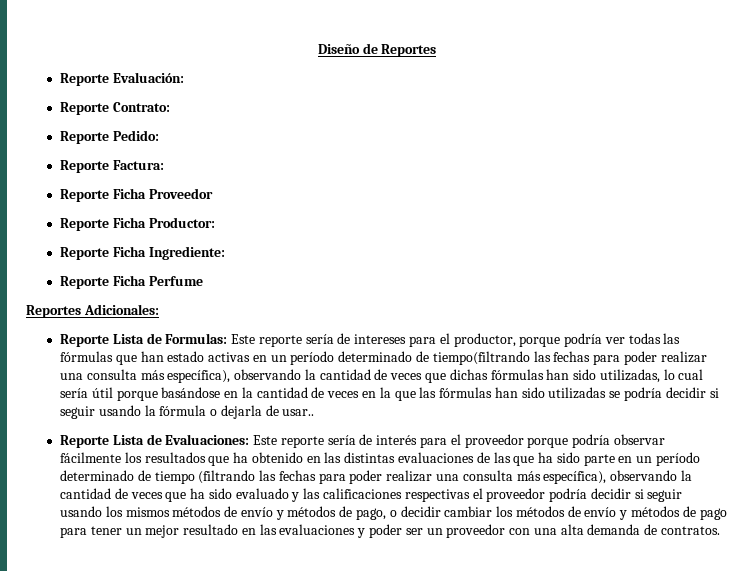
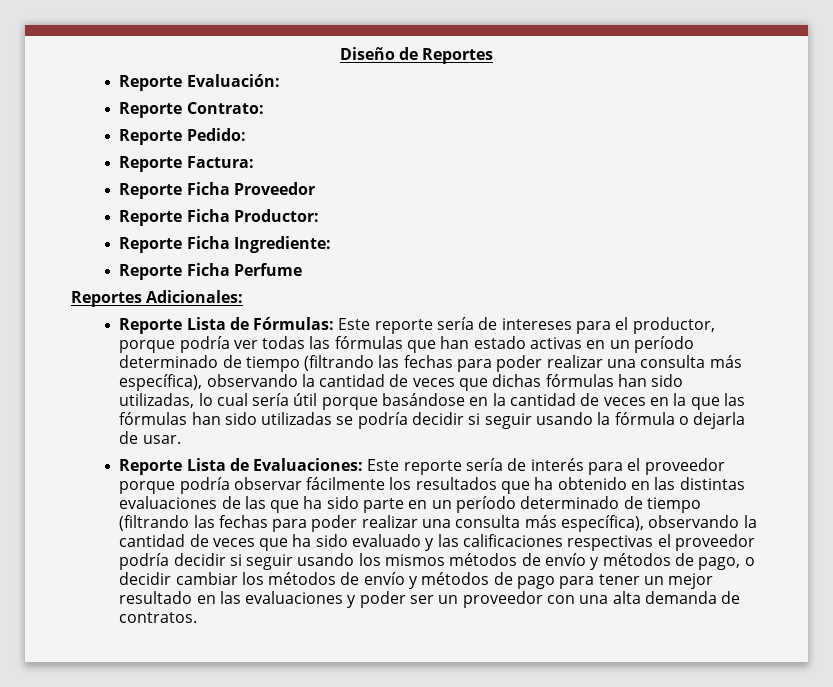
- Reporte Lista de Formulas:
+ Reporte Lista de Fórmulas:
- Este reporte sería de intereses para el productor, porque podría ver todas las fórmulas que han estado activas en un período determinado de tiempo(filtrando las fechas para poder realizar una consulta más específica), observando la cantidad de veces que dichas fórmulas han sido utilizadas, lo cual sería útil porque basándose en la cantidad de veces en la que las fórmulas han sido utilizadas se podría decidir si seguir usando la fórmula o dejarla de usar..
+ Este reporte sería de intereses para el productor, porque podría ver todas las fórmulas que han estado activas en un período determinado de tiempo (filtrando las fechas para poder realizar una consulta más específica), observando la cantidad de veces que dichas fórmulas han sido utilizadas, lo cual sería útil porque basándose en la cantidad de veces en la que las fórmulas han sido utilizadas se podría decidir si seguir usando la fórmula o dejarla de usar.

